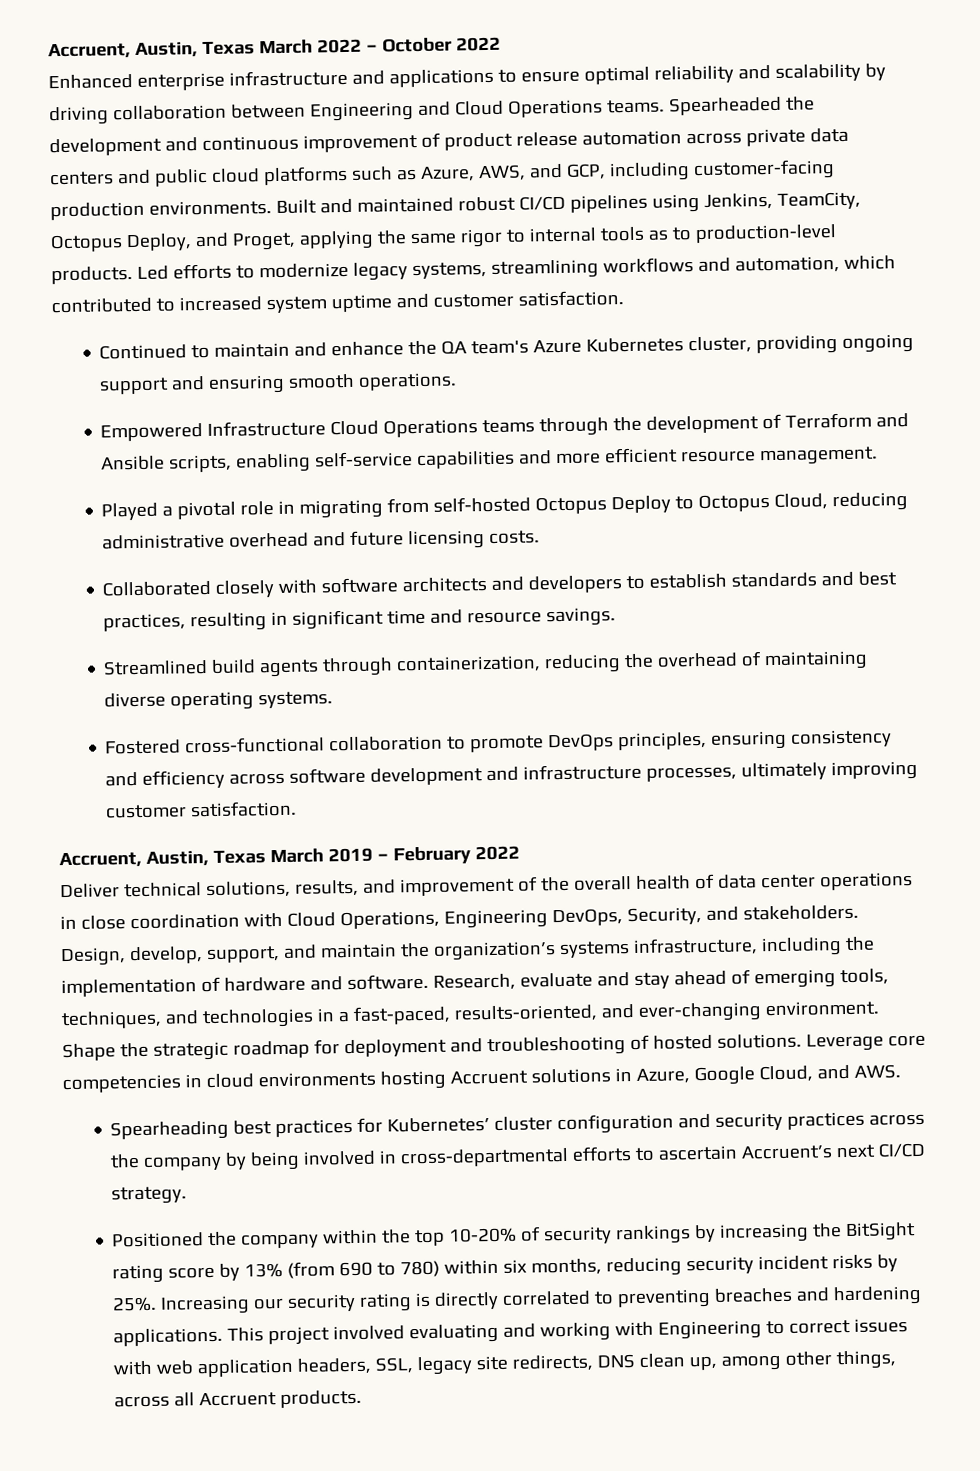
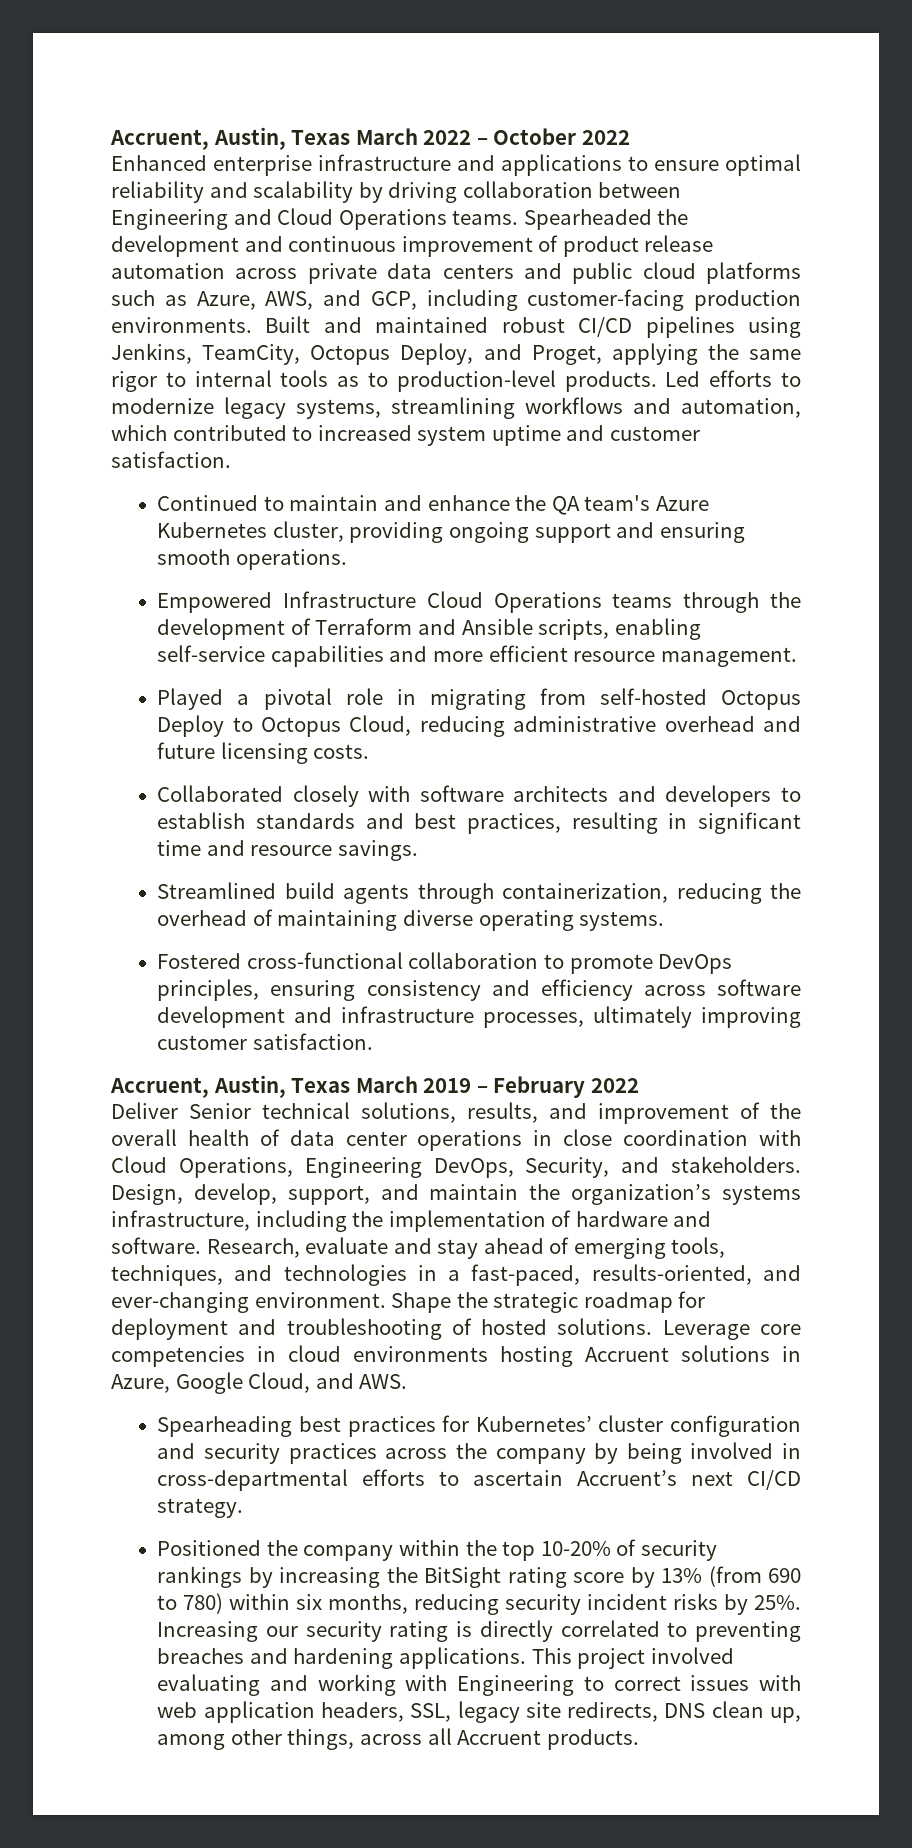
- Deliver technical solutions, results, and improvement of the overall health of data center operations in close coordination with Cloud Operations, Engineering DevOps, Security, and stakeholders.
+ Deliver Senior technical solutions, results, and improvement of the overall health of data center operations in close coordination with Cloud Operations, Engineering DevOps, Security, and stakeholders.

